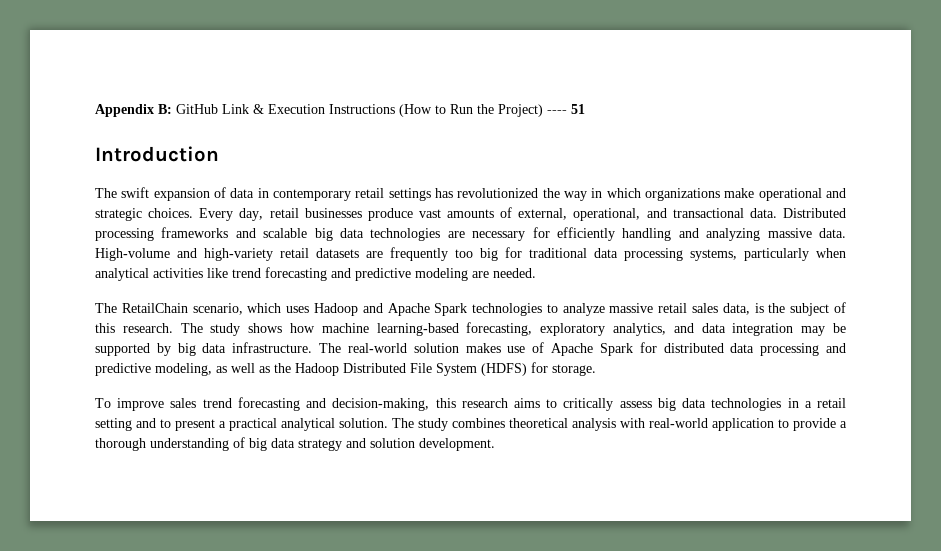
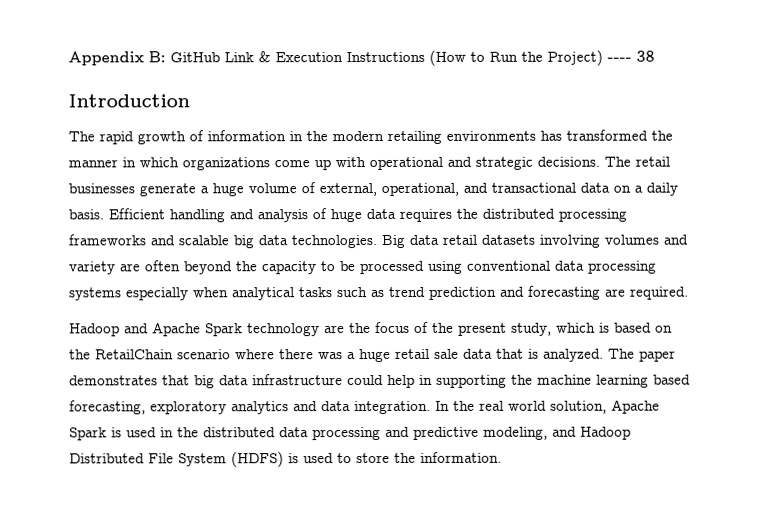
- Appendix B: GitHub Link & Execution Instructions (How to Run the Project) ---- 51
+ Appendix B: GitHub Link & Execution Instructions (How to Run the Project) ---- 38
- The swift expansion of data in contemporary retail settings has revolutionized the way in which organizations make operational and strategic choices. Every day, retail businesses produce vast amounts of external, operational, and transactional data. Distributed processing frameworks and scalable big data technologies are necessary for efficiently handling and analyzing massive data. High-volume and high-variety retail datasets are frequently too big for traditional data processing systems, particularly when analytical activities like trend forecasting and predictive modeling are needed.
- The RetailChain scenario, which uses Hadoop and Apache Spark technologies to analyze massive retail sales data, is the subject of this research. The study shows how machine learning-based forecasting, exploratory analytics, and data integration may be supported by big data infrastructure. The real-world solution makes use of Apache Spark for distributed data processing and predictive modeling, as well as the Hadoop Distributed File System (HDFS) for storage.
- To improve sales trend forecasting and decision-making, this research aims to critically assess big data technologies in a retail setting and to present a practical analytical solution. The study combines theoretical analysis with real-world application to provide a thorough understanding of big data strategy and solution development.
+ The rapid growth of information in the modern retailing environments has transformed the manner in which organizations come up with operational and strategic decisions. The retail businesses generate a huge volume of external, operational, and transactional data on a daily basis. Efficient handling and analysis of huge data requires the distributed processing frameworks and scalable big data technologies. Big data retail datasets involving volumes and variety are often beyond the capacity to be processed using conventional data processing systems especially when analytical tasks such as trend prediction and forecasting are required.
+ Hadoop and Apache Spark technology are the focus of the present study, which is based on the RetailChain scenario where there was a huge retail sale data that is analyzed. The paper demonstrates that big data infrastructure could help in supporting the machine learning based forecasting, exploratory analytics and data integration. In the real world solution, Apache Spark is used in the distributed data processing and predictive modeling, and Hadoop Distributed File System (HDFS) is used to store the information.

